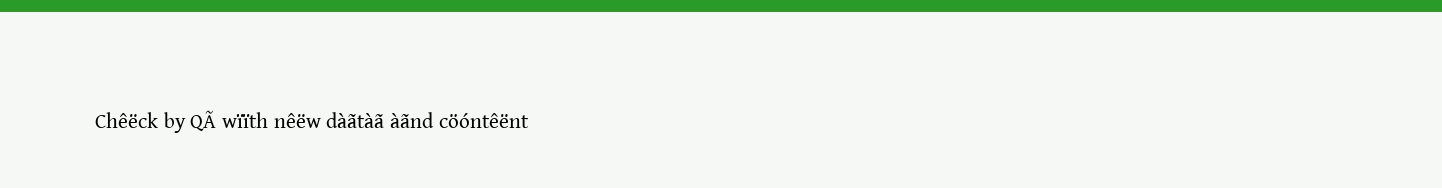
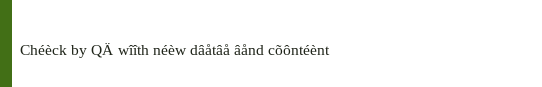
- Chêëck by QÃ wïïth nêëw dàãtàã àãnd cöóntêënt
+ Chéèck by QÄ wîîth néèw dâåtâå âånd cõôntéènt

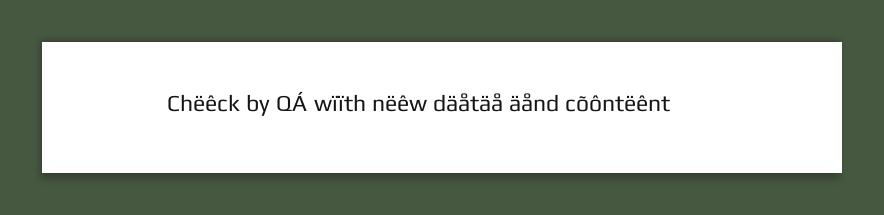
- Chéèck by QÄ wîîth néèw dâåtâå âånd cõôntéènt
+ Chëêck by QÁ wïïth nëêw däåtäå äånd cõôntëênt

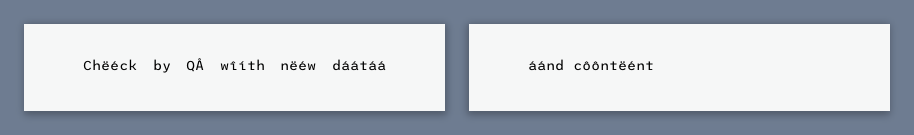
- Chëêck by QÁ wïïth nëêw däåtäå äånd cõôntëênt
+ Chëéck by QÅ wîíth nëéw dáátáá áánd côôntëént

